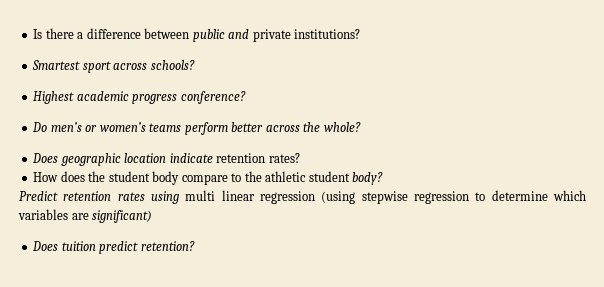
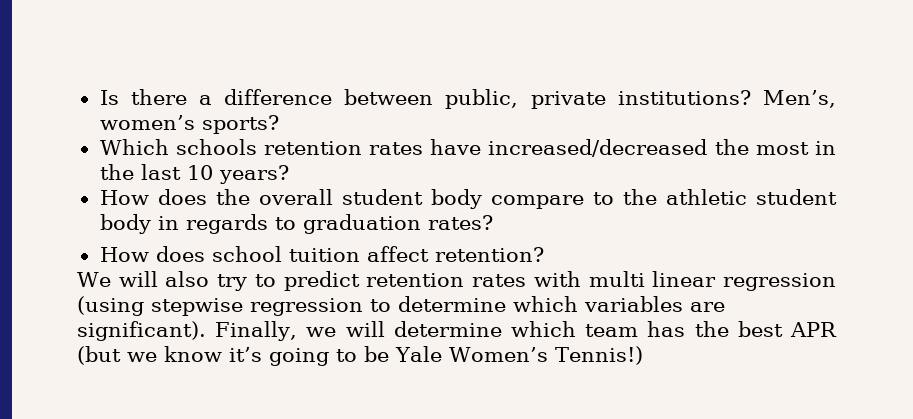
- Is there a difference between public and private institutions?
- Smartest sport across schools?
- Highest academic progress conference?
- Do men’s or women’s teams perform better across the whole?
- Does geographic location indicate retention rates?
+ Is there a difference between public, private institutions? Men’s, women’s sports?
+ Which schools retention rates have increased/decreased the most in the last 10 years?
- How does the student body compare to the athletic student body?
- Predict retention rates using multi linear regression (using stepwise regression to determine which variables are significant)
- Does tuition predict retention?
+ How does the overall student body compare to the athletic student body in regards to graduation rates?
+ How does school tuition affect retention?
+ We will also try to predict retention rates with multi linear regression (using stepwise regression to determine which variables are significant). Finally, we will determine which team has the best APR (but we know it’s going to be Yale Women’s Tennis!)

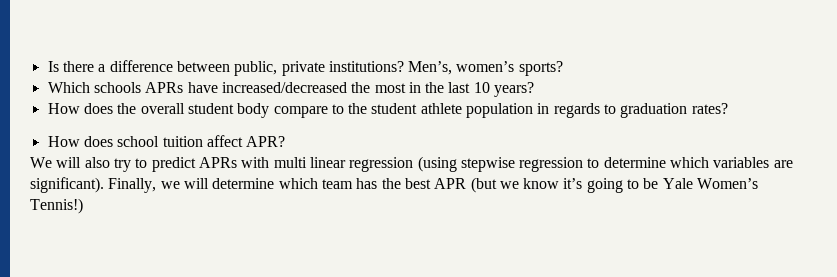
- Which schools retention rates have increased/decreased the most in the last 10 years?
+ Which schools APRs have increased/decreased the most in the last 10 years?
- How does the overall student body compare to the athletic student body in regards to graduation rates?
+ How does the overall student body compare to the student athlete population in regards to graduation rates?
- How does school tuition affect retention?
+ How does school tuition affect APR?
- We will also try to predict retention rates with multi linear regression (using stepwise regression to determine which variables are significant).
+ We will also try to predict APRs with multi linear regression (using stepwise regression to determine which variables are significant).

